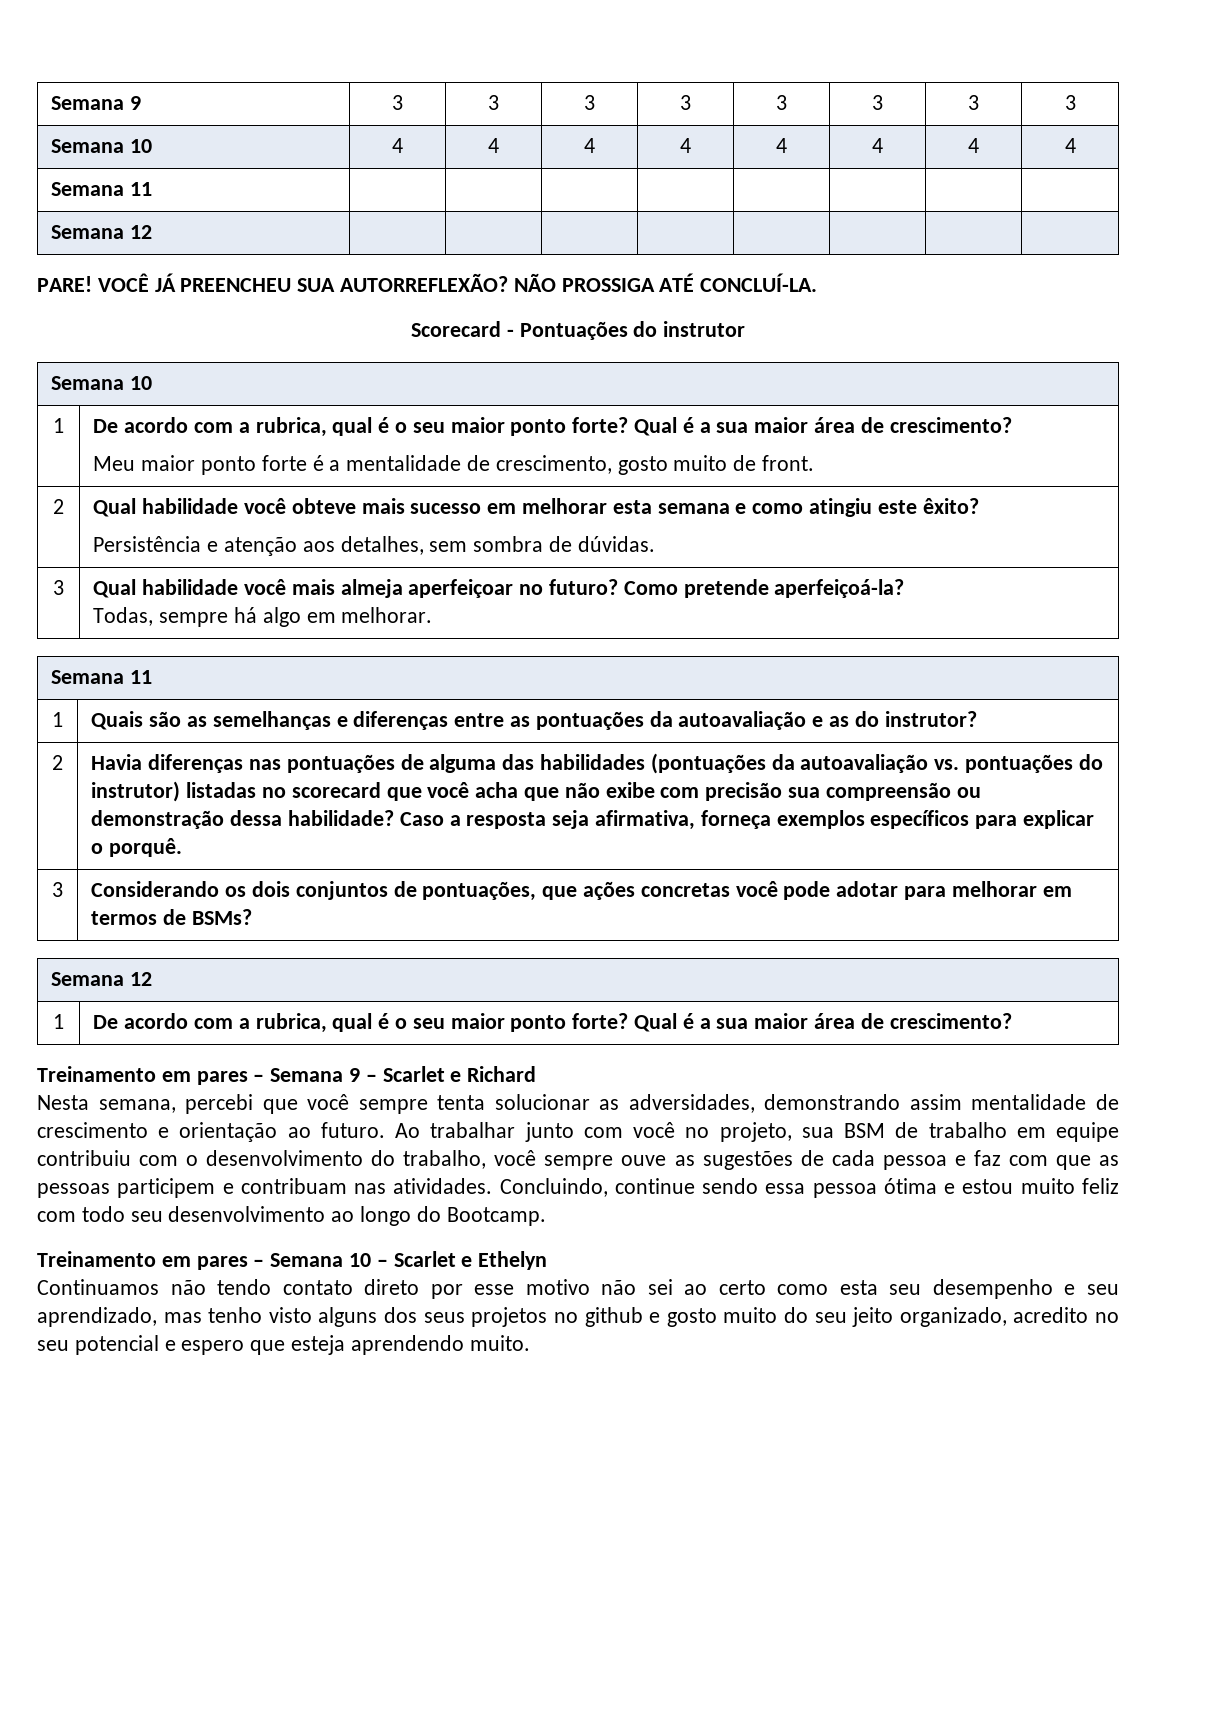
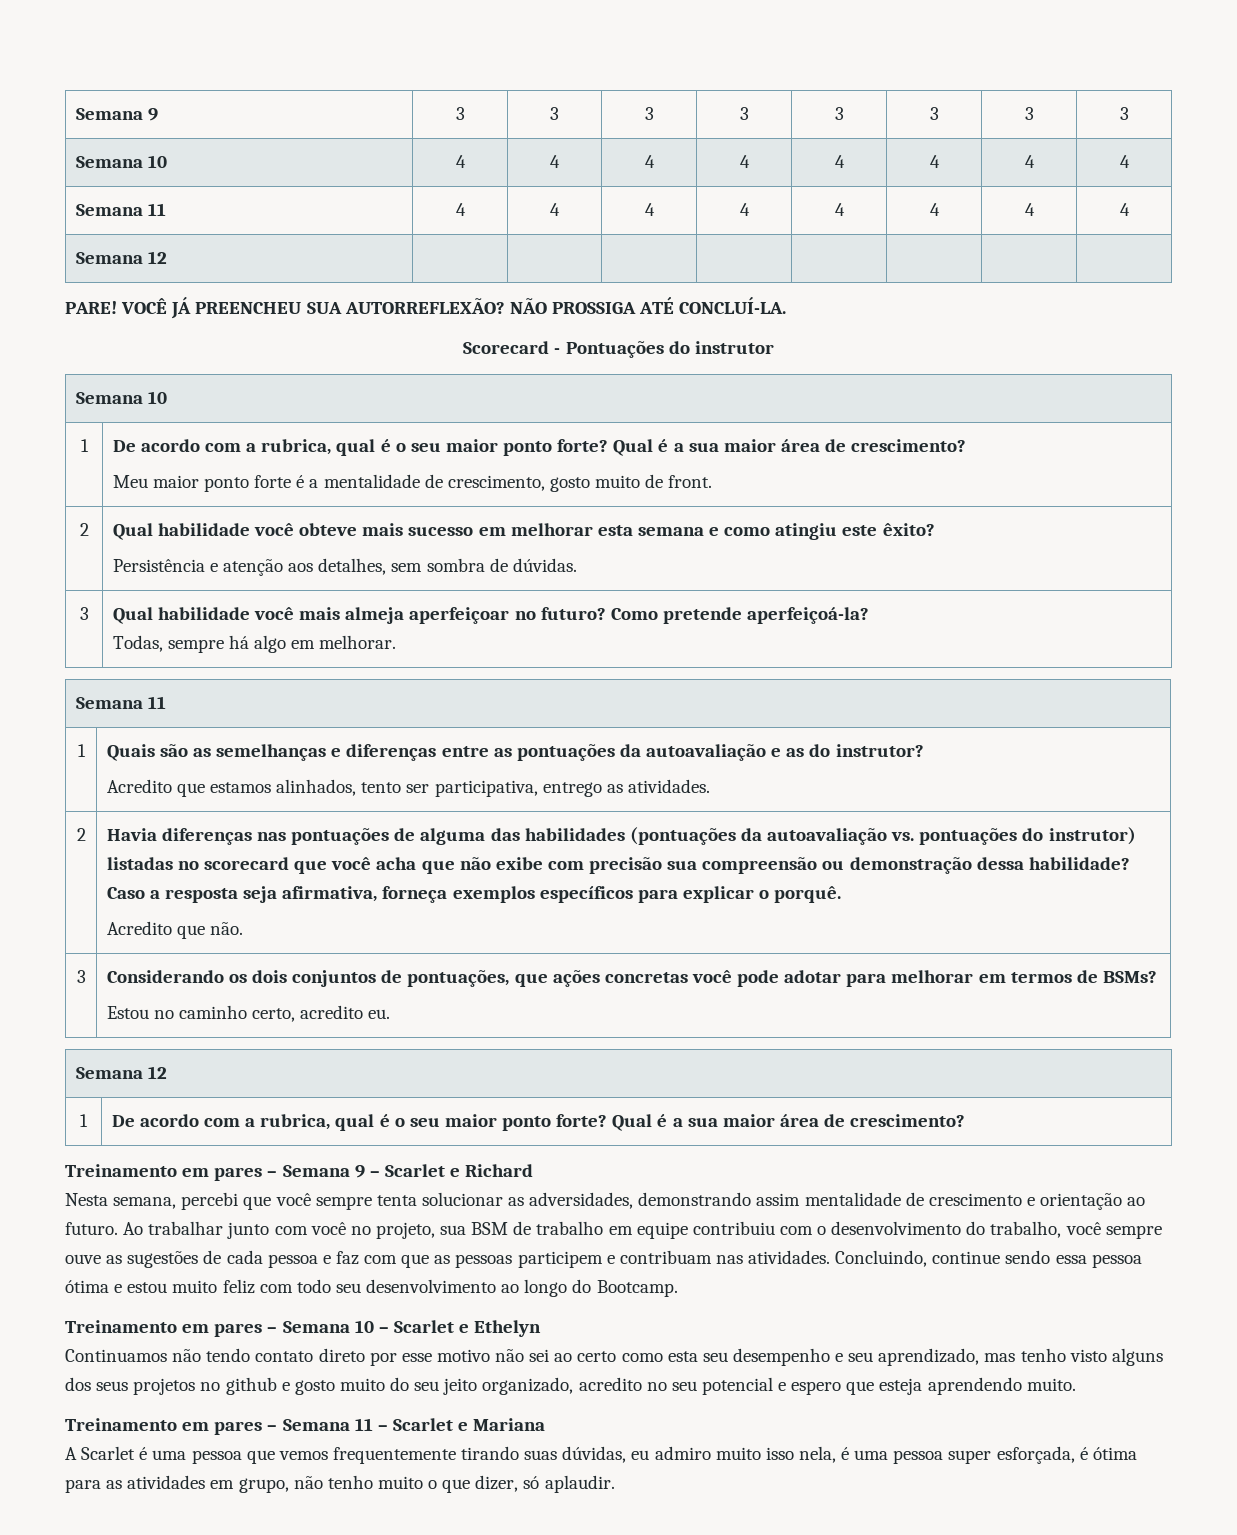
- Semana 11 | | | | | | | |
+ Semana 11 | 4 | 4 | 4 | 4 | 4 | 4 | 4 | 4
  1 | Quais são as semelhanças e diferenças entre as pontuações da autoavaliação e as do instrutor?
+ Acredito que estamos alinhados, tento ser participativa, entrego as atividades.
+ Acredito que não.
  3 | Considerando os dois conjuntos de pontuações, que ações concretas você pode adotar para melhorar em termos de BSMs?
+ Estou no caminho certo, acredito eu.
+ Treinamento em pares – Semana 11 – Scarlet e Mariana
+ A Scarlet é uma pessoa que vemos frequentemente tirando suas dúvidas, eu admiro muito isso nela, é uma pessoa super esforçada, é ótima para as atividades em grupo, não tenho muito o que dizer, só aplaudir.

